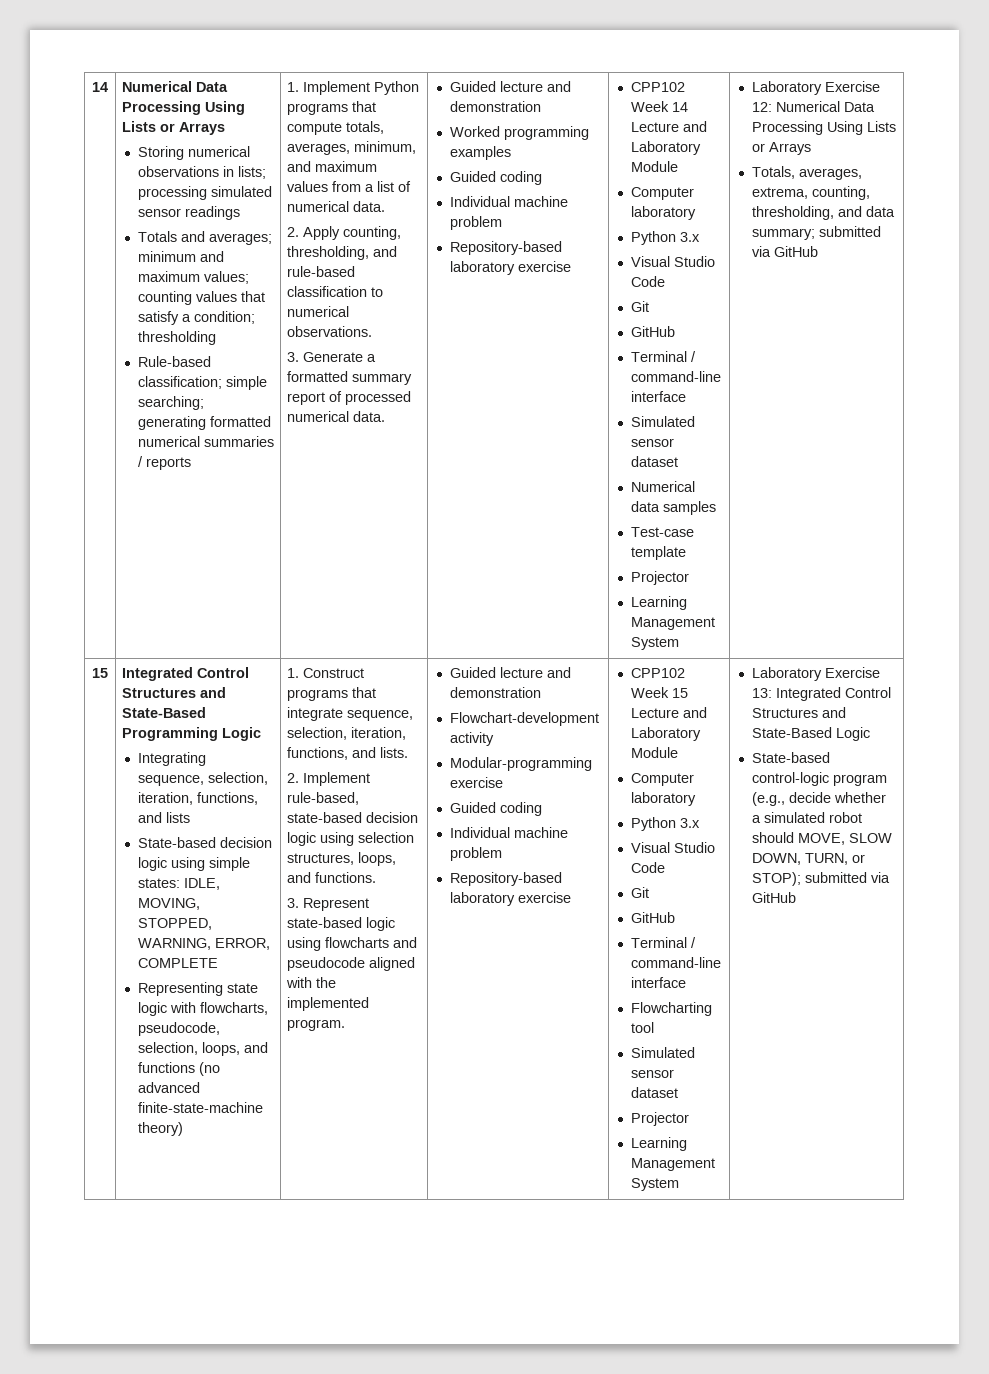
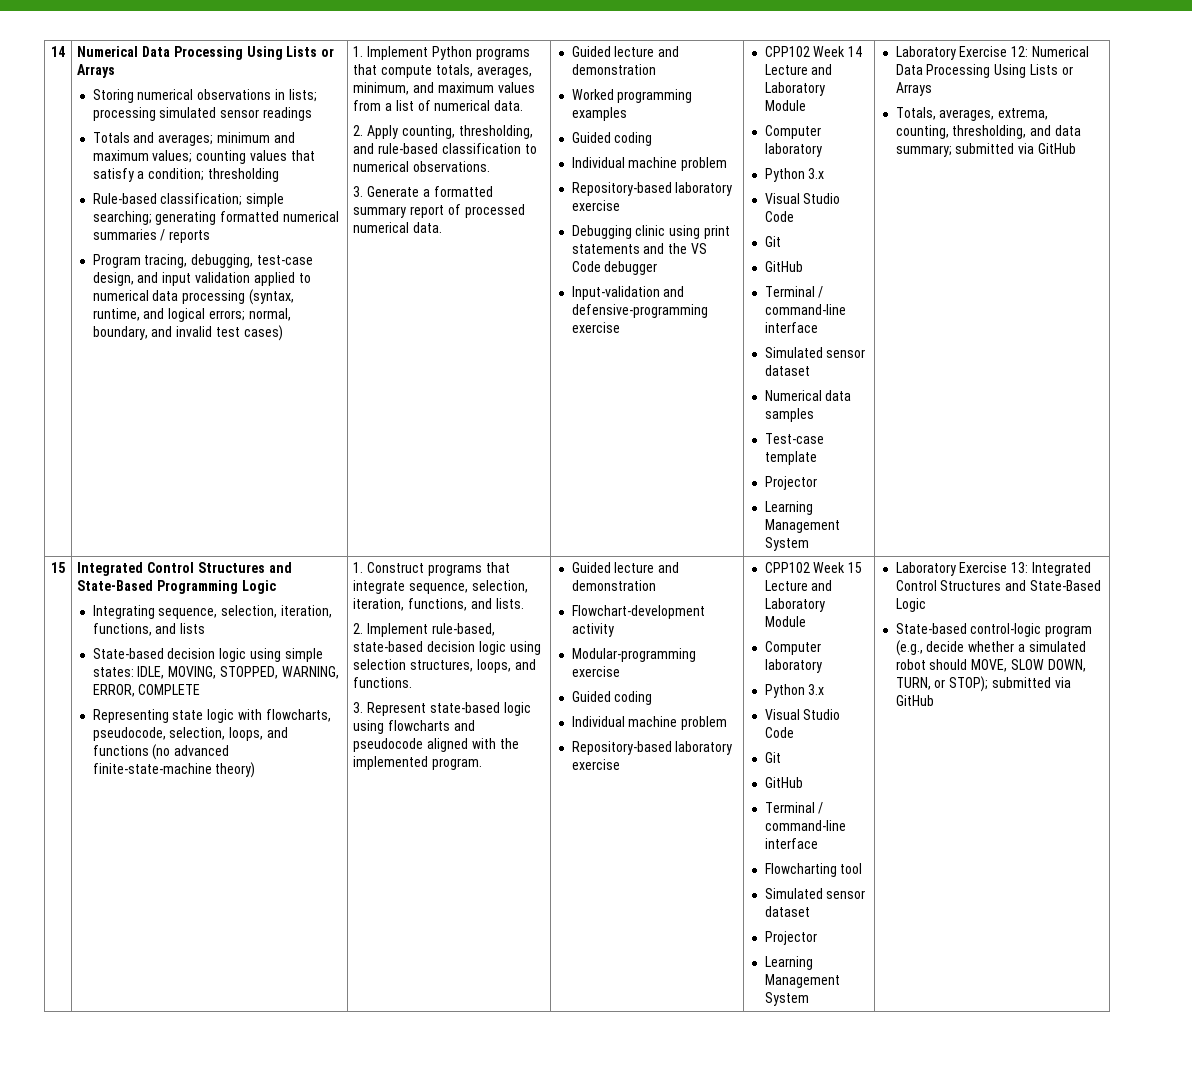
+ Program tracing, debugging, test-case design, and input validation applied to numerical data processing (syntax, runtime, and logical errors; normal, boundary, and invalid test cases)
+ Debugging clinic using print statements and the VS Code debugger
+ Input-validation and defensive-programming exercise

